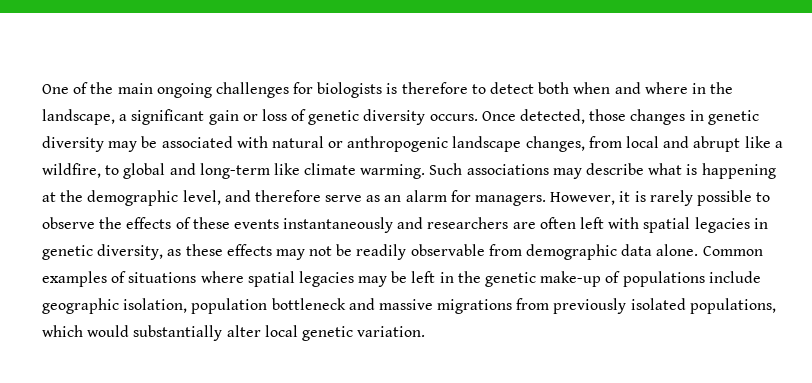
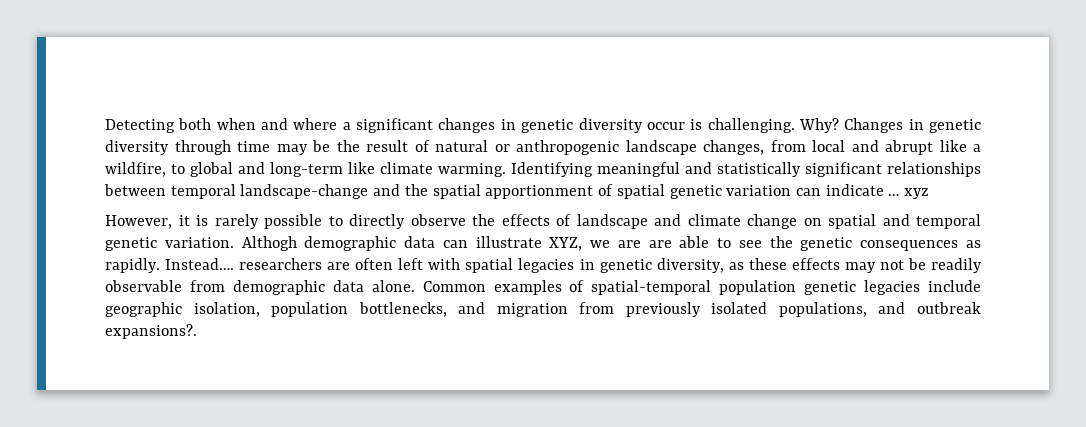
- One of the main ongoing challenges for biologists is therefore to detect both when and where in the landscape, a significant gain or loss of genetic diversity occurs. Once detected, those changes in genetic diversity may be associated with natural or anthropogenic landscape changes, from local and abrupt like a wildfire, to global and long-term like climate warming.
+ Detecting both when and where a significant changes in genetic diversity occur is challenging. Why? Changes in genetic diversity through time may be the result of natural or anthropogenic landscape changes, from local and abrupt like a wildfire, to global and long-term like climate warming.
- Such associations may describe what is happening at the demographic level, and therefore serve as an alarm for managers. However, it is rarely possible to observe the effects of these events instantaneously and researchers are often left with spatial legacies in genetic diversity, as these effects may not be readily observable from demographic data alone.
+ Identifying meaningful and statistically significant relationships between temporal landscape-change and the spatial apportionment of spatial genetic variation can indicate … xyz
+ However, it is rarely possible to directly observe the effects of landscape and climate change on spatial and temporal genetic variation. Althogh demographic data can illustrate XYZ, we are are able to see the genetic consequences as rapidly. Instead…. researchers are often left with spatial legacies in genetic diversity, as these effects may not be readily observable from demographic data alone.
- Common examples of situations where spatial legacies may be left in the genetic make-up of populations include geographic isolation, population bottleneck and massive migrations from previously isolated populations, which would substantially alter local genetic variation.
+ Common examples of spatial-temporal population genetic legacies include geographic isolation, population bottlenecks, and migration from previously isolated populations, and outbreak expansions?.

